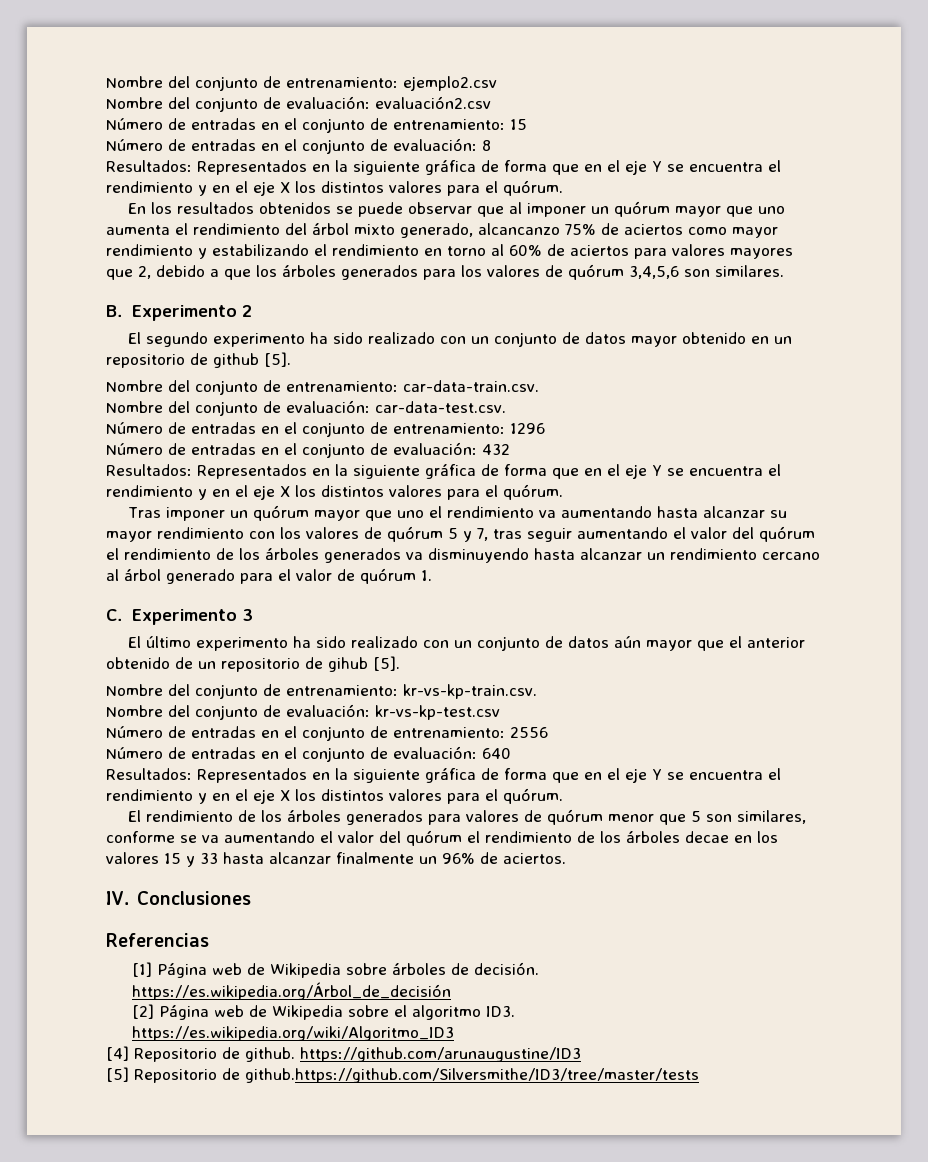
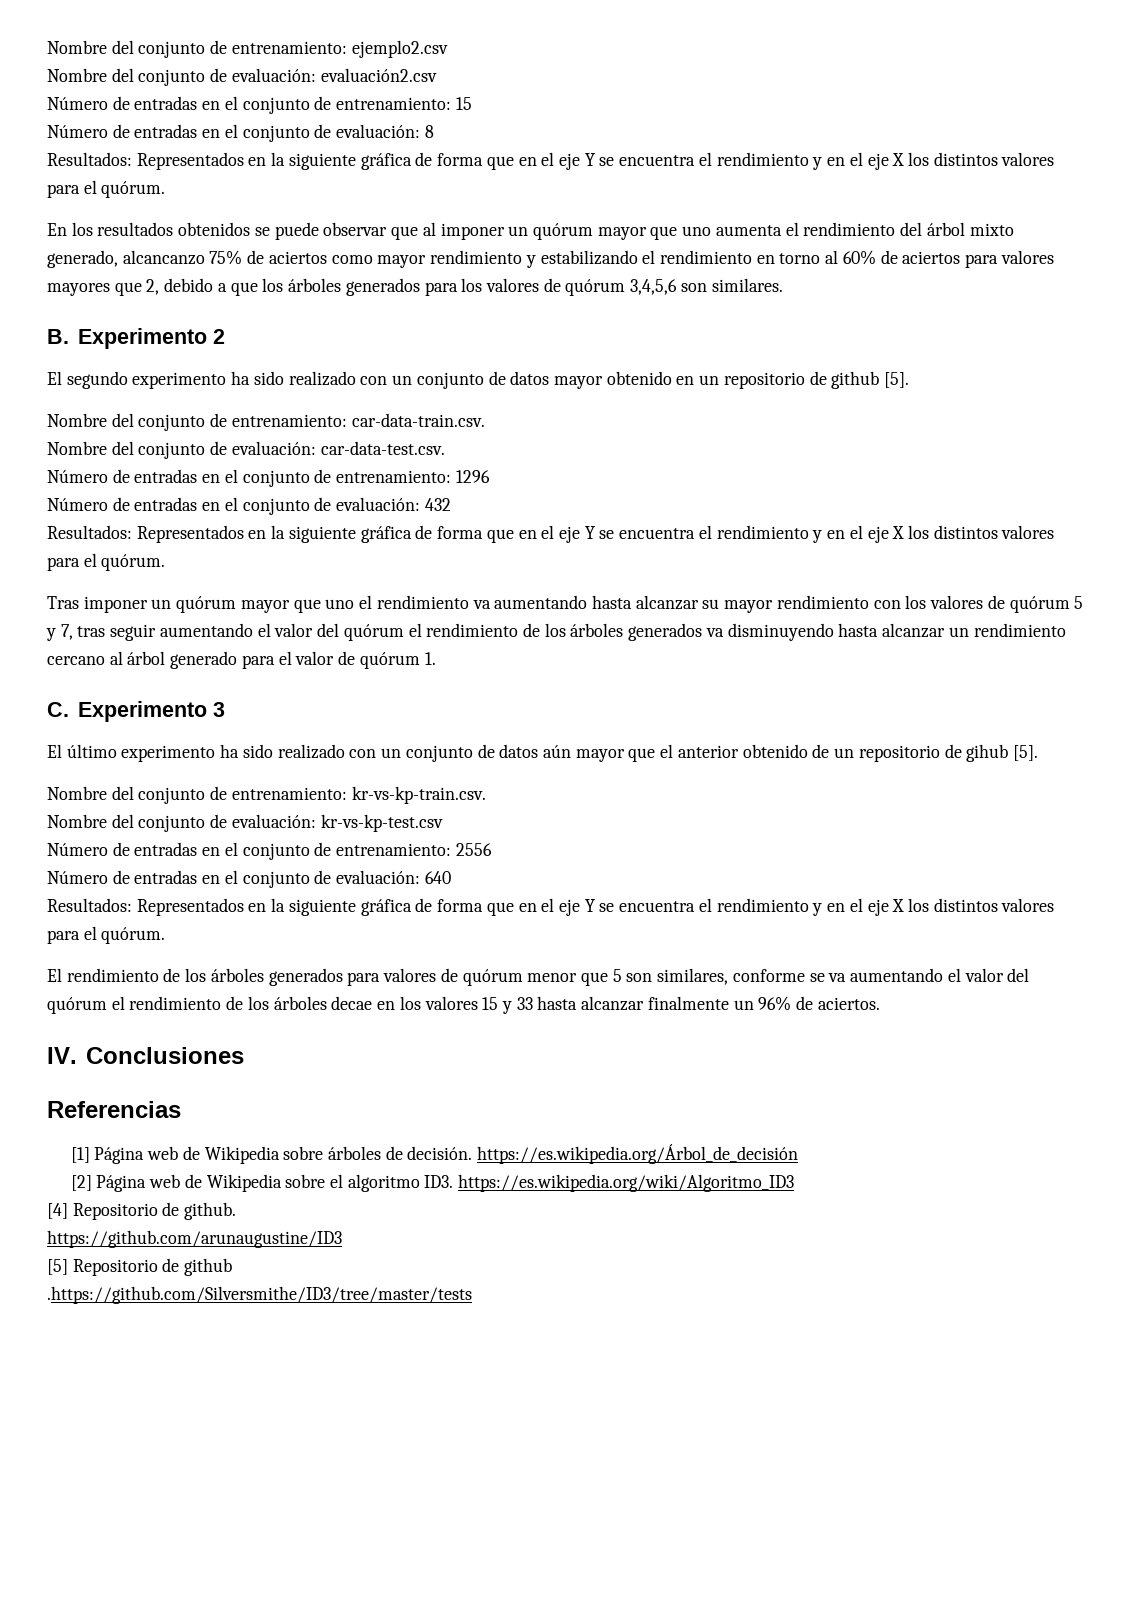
- [4] Repositorio de github. https://github.com/arunaugustine/ID3
+ [4] Repositorio de github.
+ https://github.com/arunaugustine/ID3
- [5] Repositorio de github.https://github.com/Silversmithe/ID3/tree/master/tests
+ [5] Repositorio de github
+ .https://github.com/Silversmithe/ID3/tree/master/tests

